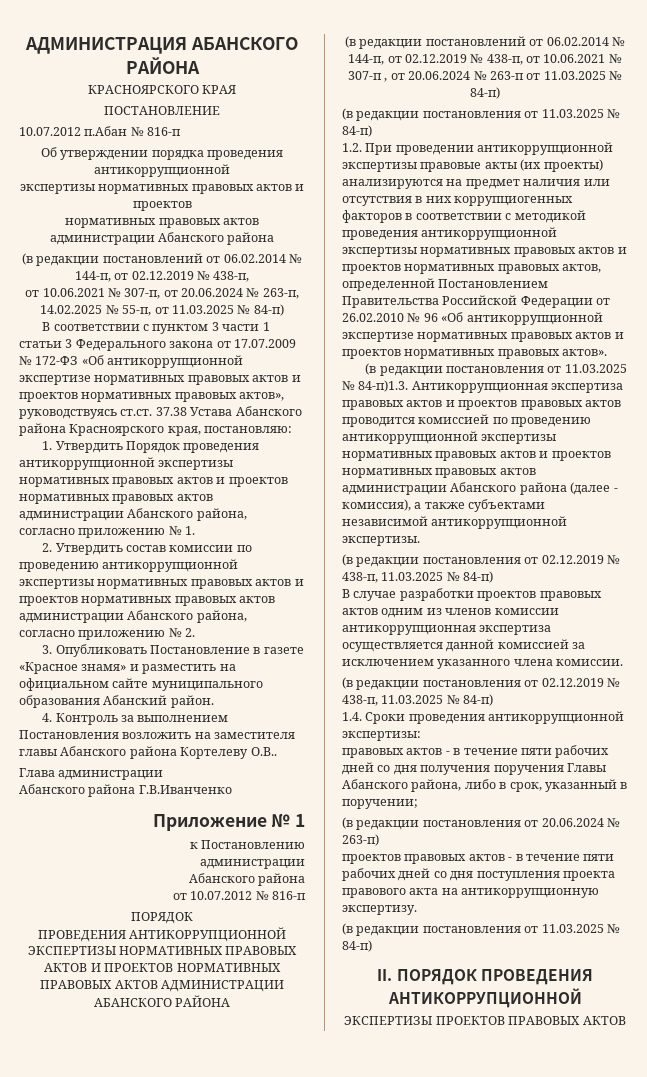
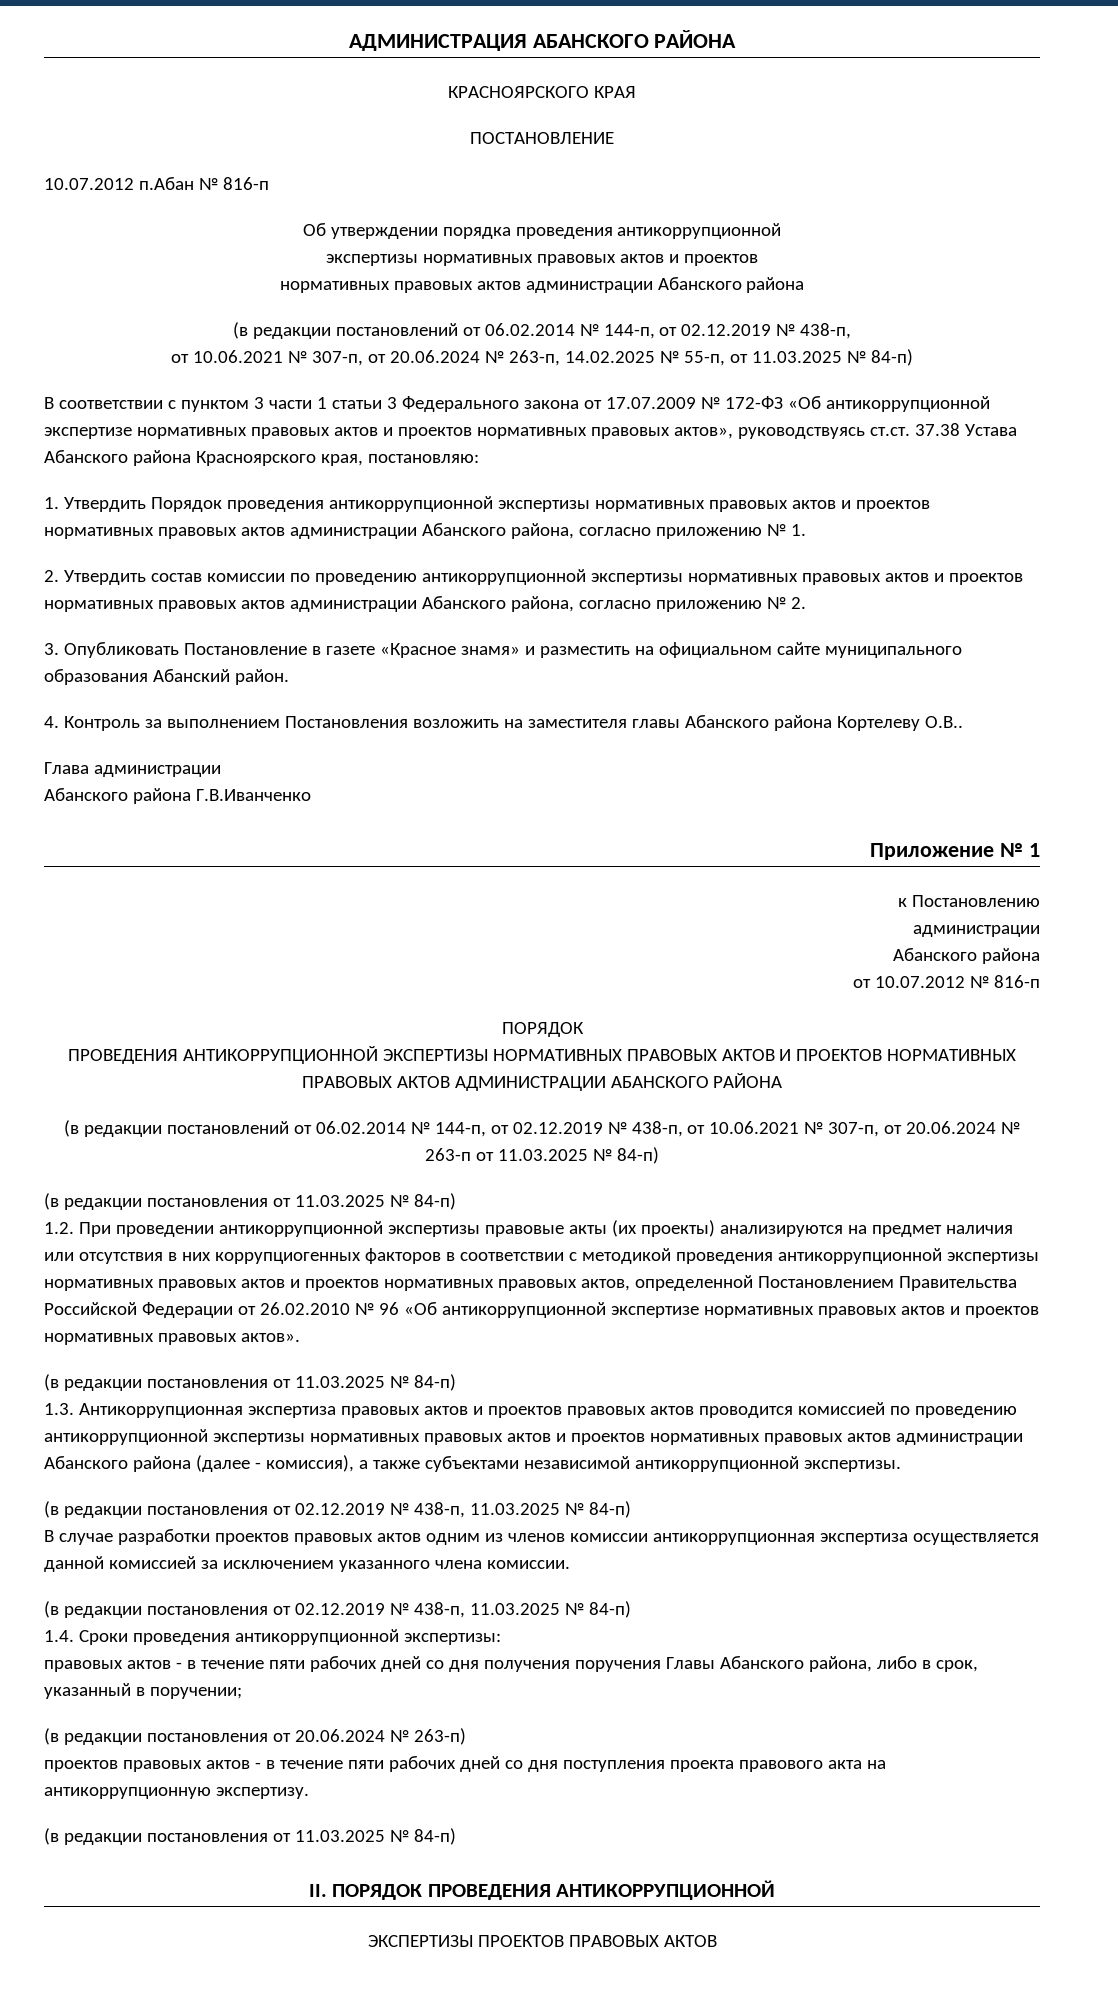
- (в редакции постановлений от 06.02.2014 № 144-п, от 02.12.2019 № 438-п, от 10.06.2021 № 307-п , от 20.06.2024 № 263-п от 11.03.2025 № 84-п)
+ (в редакции постановлений от 06.02.2014 № 144-п, от 02.12.2019 № 438-п, от 10.06.2021 № 307-п, от 20.06.2024 № 263-п от 11.03.2025 № 84-п)
  1.2. При проведении антикоррупционной экспертизы правовые акты (их проекты) анализируются на предмет наличия или отсутствия в них коррупциогенных факторов в соответствии с методикой проведения антикоррупционной экспертизы нормативных правовых актов и проектов нормативных правовых актов, определенной Постановлением Правительства Российской Федерации от 26.02.2010 № 96 «Об антикоррупционной экспертизе нормативных правовых актов и проектов нормативных правовых актов».
- (в редакции постановления от 11.03.2025 № 84-п)1.3. Антикоррупционная экспертиза правовых актов и проектов правовых актов проводится комиссией по проведению антикоррупционной экспертизы нормативных правовых актов и проектов нормативных правовых актов администрации Абанского района (далее - комиссия), а также субъектами независимой антикоррупционной экспертизы.
+ (в редакции постановления от 11.03.2025 № 84-п)
+ 1.3. Антикоррупционная экспертиза правовых актов и проектов правовых актов проводится комиссией по проведению антикоррупционной экспертизы нормативных правовых актов и проектов нормативных правовых актов администрации Абанского района (далее - комиссия), а также субъектами независимой антикоррупционной экспертизы.

